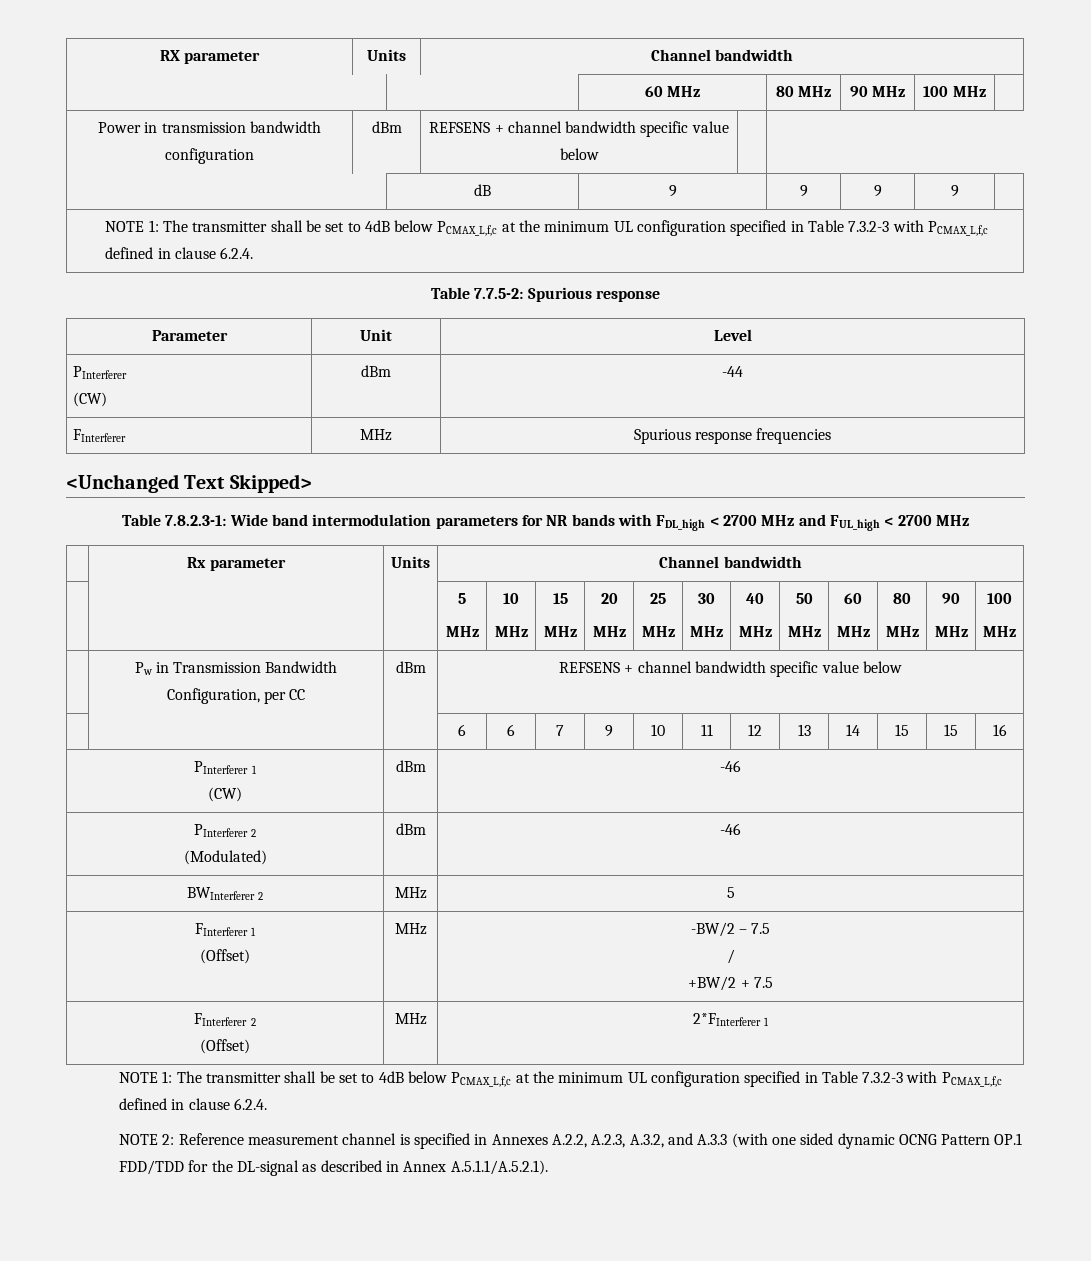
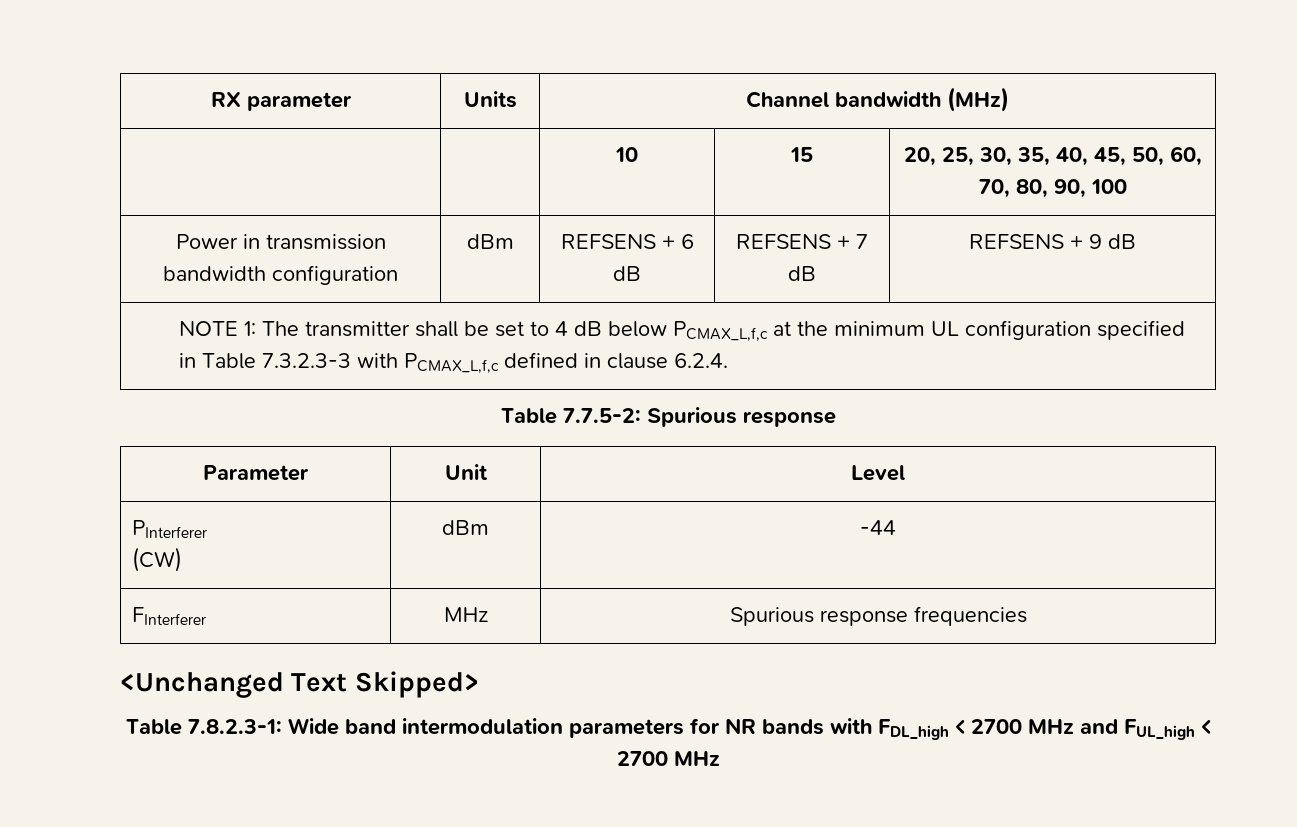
- RX parameter | Units | Channel bandwidth
- | | 60 MHz | 80 MHz | 90 MHz | 100 MHz |
+ RX parameter | Units | Channel bandwidth (MHz)
+ | | 10 | 15 | 20, 25, 30, 35, 40, 45, 50, 60, 70, 80, 90, 100
- Power in transmission bandwidth configuration | dBm | REFSENS + channel bandwidth specific value below |
- | dB | 9 | 9 | 9 | 9 |
- NOTE 1: The transmitter shall be set to 4dB below PCMAX_L,f,c at the minimum UL configuration specified in Table 7.3.2-3 with PCMAX_L,f,c defined in clause 6.2.4.
+ Power in transmission bandwidth configuration | dBm | REFSENS + 6 dB | REFSENS + 7 dB | REFSENS + 9 dB
+ NOTE 1: The transmitter shall be set to 4 dB below PCMAX_L,f,c at the minimum UL configuration specified in Table 7.3.2.3-3 with PCMAX_L,f,c defined in clause 6.2.4.
- | Rx parameter | Units | Channel bandwidth
- | | | 5
- MHz | 10
- MHz | 15
- MHz | 20
- MHz | 25
- MHz | 30
- MHz | 40
- MHz | 50
- MHz | 60
- MHz | 80
- MHz | 90
- MHz | 100
- MHz
- | Pw in Transmission Bandwidth Configuration, per CC | dBm | REFSENS + channel bandwidth specific value below
- | | | 6 | 6 | 7 | 9 | 10 | 11 | 12 | 13 | 14 | 15 | 15 | 16
- PInterferer 1
- (CW) | dBm | -46
- PInterferer 2
- (Modulated) | dBm | -46
- BWInterferer 2 | MHz | 5
- FInterferer 1
- (Offset) | MHz | -BW/2 – 7.5
- /
- +BW/2 + 7.5
- FInterferer 2
- (Offset) | MHz | 2*FInterferer 1
- NOTE 1: The transmitter shall be set to 4dB below PCMAX_L,f,c at the minimum UL configuration specified in Table 7.3.2-3 with PCMAX_L,f,c defined in clause 6.2.4.
- NOTE 2: Reference measurement channel is specified in Annexes A.2.2, A.2.3, A.3.2, and A.3.3 (with one sided dynamic OCNG Pattern OP.1 FDD/TDD for the DL-signal as described in Annex A.5.1.1/A.5.2.1).

